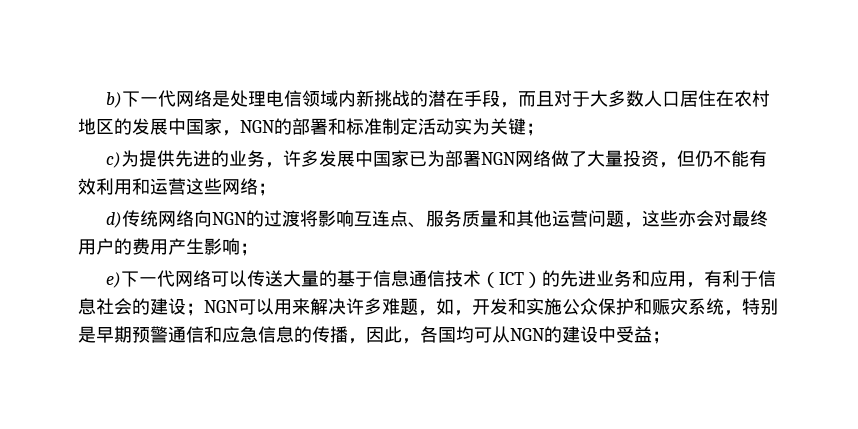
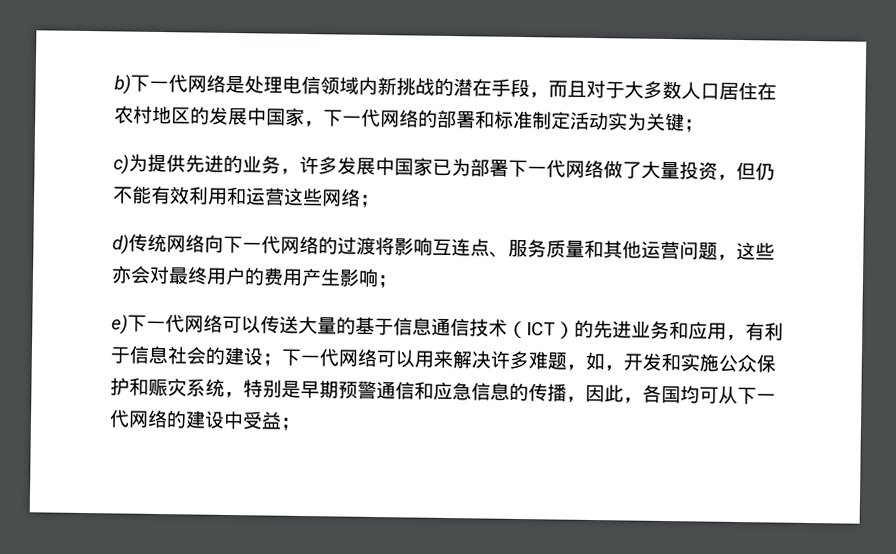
- b)下一代网络是处理电信领域内新挑战的潜在手段，而且对于大多数人口居住在农村地区的发展中国家，NGN的部署和标准制定活动实为关键；
+ b)下一代网络是处理电信领域内新挑战的潜在手段，而且对于大多数人口居住在农村地区的发展中国家，下一代网络的部署和标准制定活动实为关键；
- c)为提供先进的业务，许多发展中国家已为部署NGN网络做了大量投资，但仍不能有效利用和运营这些网络；
+ c)为提供先进的业务，许多发展中国家已为部署下一代网络做了大量投资，但仍不能有效利用和运营这些网络；
- d)传统网络向NGN的过渡将影响互连点、服务质量和其他运营问题，这些亦会对最终用户的费用产生影响；
+ d)传统网络向下一代网络的过渡将影响互连点、服务质量和其他运营问题，这些亦会对最终用户的费用产生影响；
- e)下一代网络可以传送大量的基于信息通信技术（ICT）的先进业务和应用，有利于信息社会的建设；NGN可以用来解决许多难题，如，开发和实施公众保护和赈灾系统，特别是早期预警通信和应急信息的传播，因此，各国均可从NGN的建设中受益；
+ e)下一代网络可以传送大量的基于信息通信技术（ICT）的先进业务和应用，有利于信息社会的建设；下一代网络可以用来解决许多难题，如，开发和实施公众保护和赈灾系统，特别是早期预警通信和应急信息的传播，因此，各国均可从下一代网络的建设中受益；

